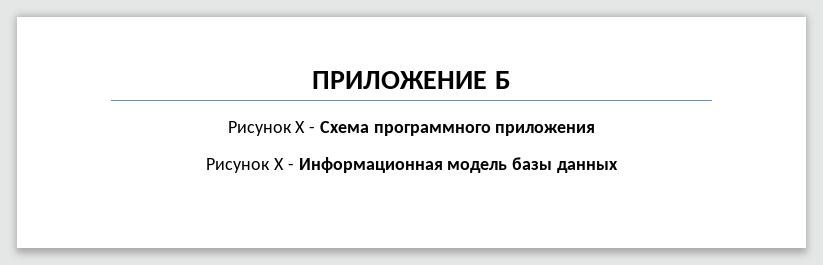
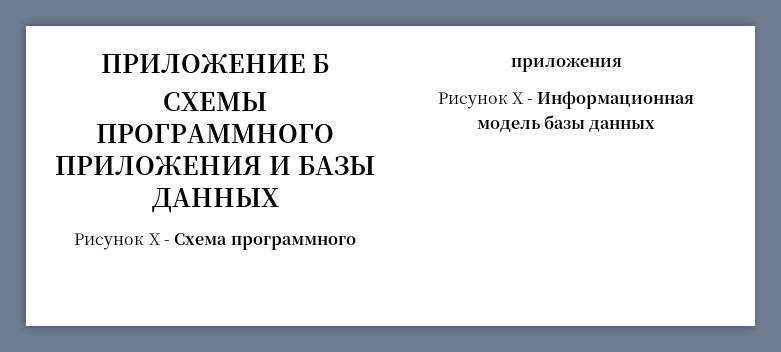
+ СХЕМЫ ПРОГРАММНОГО ПРИЛОЖЕНИЯ И БАЗЫ ДАННЫХ

